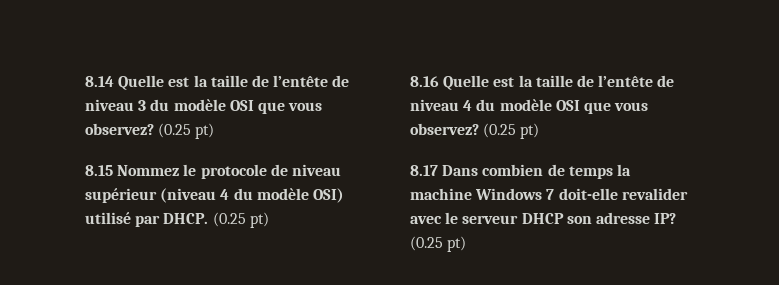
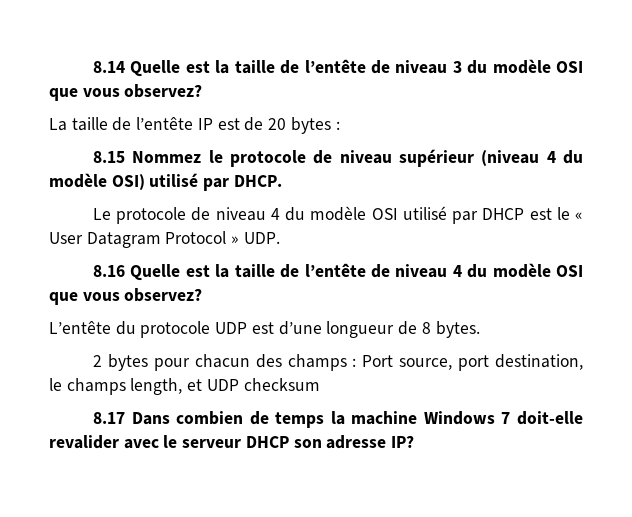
- 8.14 Quelle est la taille de l’entête de niveau 3 du modèle OSI que vous observez? (0.25 pt)
+ 8.14 Quelle est la taille de l’entête de niveau 3 du modèle OSI que vous observez?
+ La taille de l’entête IP est de 20 bytes :
- 8.15 Nommez le protocole de niveau supérieur (niveau 4 du modèle OSI) utilisé par DHCP. (0.25 pt)
+ 8.15 Nommez le protocole de niveau supérieur (niveau 4 du modèle OSI) utilisé par DHCP.
+ Le protocole de niveau 4 du modèle OSI utilisé par DHCP est le « User Datagram Protocol » UDP.
- 8.16 Quelle est la taille de l’entête de niveau 4 du modèle OSI que vous observez? (0.25 pt)
+ 8.16 Quelle est la taille de l’entête de niveau 4 du modèle OSI que vous observez?
+ L’entête du protocole UDP est d’une longueur de 8 bytes.
+ 2 bytes pour chacun des champs : Port source, port destination, le champs length, et UDP checksum
- 8.17 Dans combien de temps la machine Windows 7 doit-elle revalider avec le serveur DHCP son adresse IP? (0.25 pt)
+ 8.17 Dans combien de temps la machine Windows 7 doit-elle revalider avec le serveur DHCP son adresse IP?

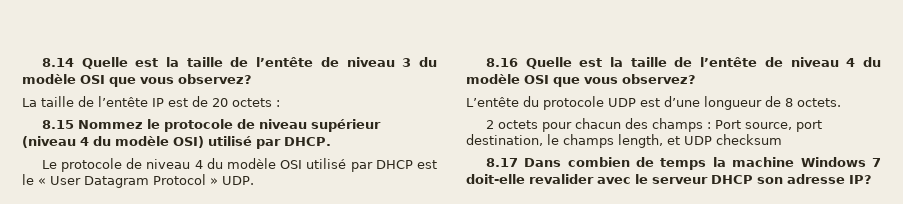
- La taille de l’entête IP est de 20 bytes :
+ La taille de l’entête IP est de 20 octets :
- L’entête du protocole UDP est d’une longueur de 8 bytes.
+ L’entête du protocole UDP est d’une longueur de 8 octets.
- 2 bytes pour chacun des champs : Port source, port destination, le champs length, et UDP checksum
+ 2 octets pour chacun des champs : Port source, port destination, le champs length, et UDP checksum

